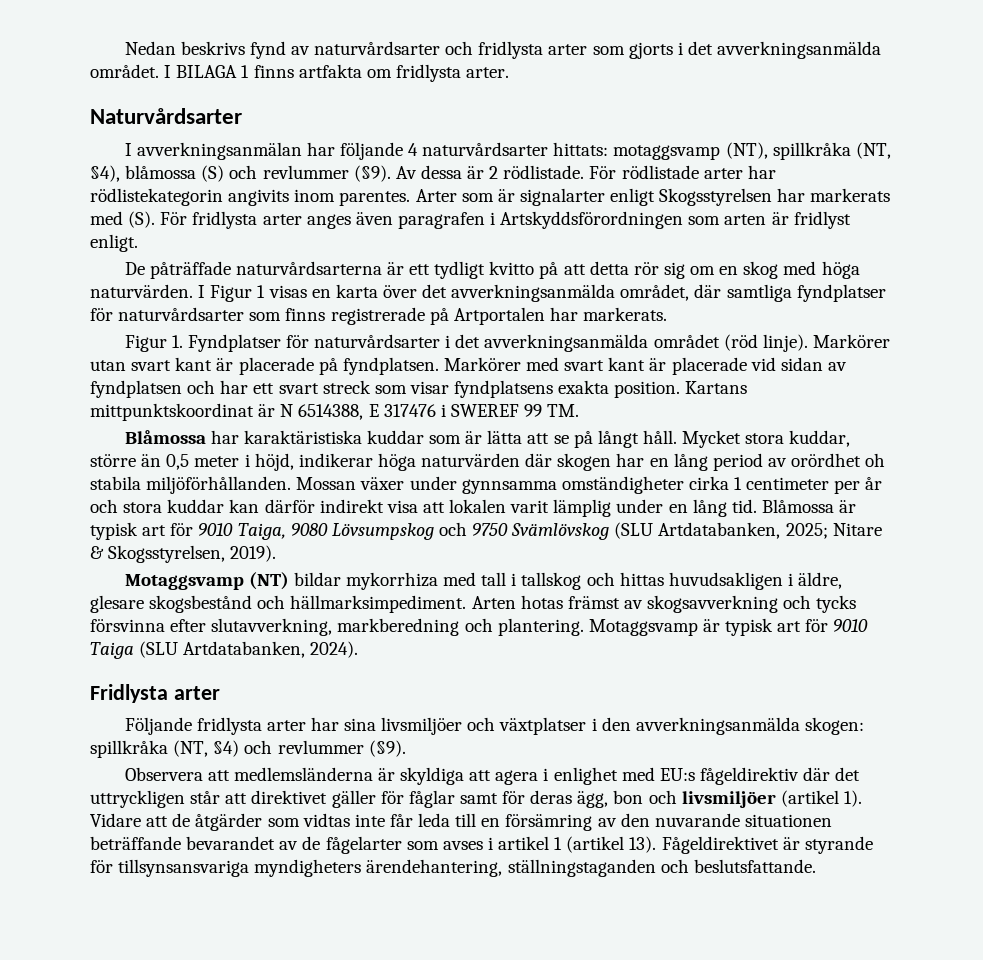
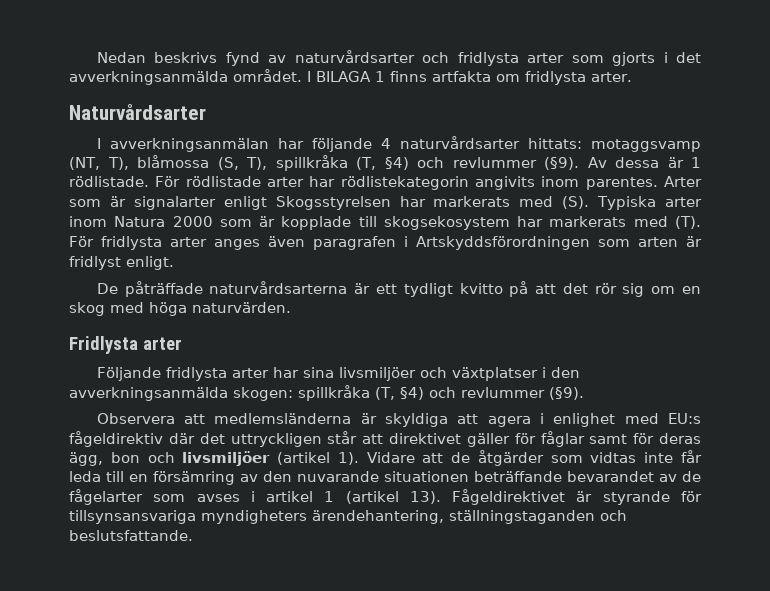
- I avverkningsanmälan har följande 4 naturvårdsarter hittats: motaggsvamp (NT), spillkråka (NT, §4), blåmossa (S) och revlummer (§9).
+ I avverkningsanmälan har följande 4 naturvårdsarter hittats: motaggsvamp (NT, T), blåmossa (S, T), spillkråka (T, §4) och revlummer (§9).
- Av dessa är 2 rödlistade.
+ Av dessa är 1 rödlistade.
- Arter som är signalarter enligt Skogsstyrelsen har markerats med (S). För fridlysta arter anges även paragrafen i Artskyddsförordningen som arten är fridlyst enligt.
+ Arter som är signalarter enligt Skogsstyrelsen har markerats med (S). Typiska arter inom Natura 2000 som är kopplade till skogsekosystem har markerats med (T). För fridlysta arter anges även paragrafen i Artskyddsförordningen som arten är fridlyst enligt.
- De påträffade naturvårdsarterna är ett tydligt kvitto på att detta rör sig om en skog med höga naturvärden. I Figur 1 visas en karta över det avverkningsanmälda området, där samtliga fyndplatser för naturvårdsarter som finns registrerade på Artportalen har markerats.
- Figur 1. Fyndplatser för naturvårdsarter i det avverkningsanmälda området (röd linje). Markörer utan svart kant är placerade på fyndplatsen. Markörer med svart kant är placerade vid sidan av fyndplatsen och har ett svart streck som visar fyndplatsens exakta position. Kartans mittpunktskoordinat är N 6514388, E 317476 i SWEREF 99 TM.
- Blåmossa har karaktäristiska kuddar som är lätta att se på långt håll. Mycket stora kuddar, större än 0,5 meter i höjd, indikerar höga naturvärden där skogen har en lång period av orördhet oh stabila miljöförhållanden. Mossan växer under gynnsamma omständigheter cirka 1 centimeter per år och stora kuddar kan därför indirekt visa att lokalen varit lämplig under en lång tid. Blåmossa är typisk art för 9010 Taiga, 9080 Lövsumpskog och 9750 Svämlövskog (SLU Artdatabanken, 2025; Nitare & Skogsstyrelsen, 2019).
- Motaggsvamp (NT) bildar mykorrhiza med tall i tallskog och hittas huvudsakligen i äldre, glesare skogsbestånd och hällmarksimpediment. Arten hotas främst av skogsavverkning och tycks försvinna efter slutavverkning, markberedning och plantering. Motaggsvamp är typisk art för 9010 Taiga (SLU Artdatabanken, 2024).
+ De påträffade naturvårdsarterna är ett tydligt kvitto på att det rör sig om en skog med höga naturvärden.
- Följande fridlysta arter har sina livsmiljöer och växtplatser i den avverkningsanmälda skogen: spillkråka (NT, §4) och revlummer (§9).
+ Följande fridlysta arter har sina livsmiljöer och växtplatser i den avverkningsanmälda skogen: spillkråka (T, §4) och revlummer (§9).

